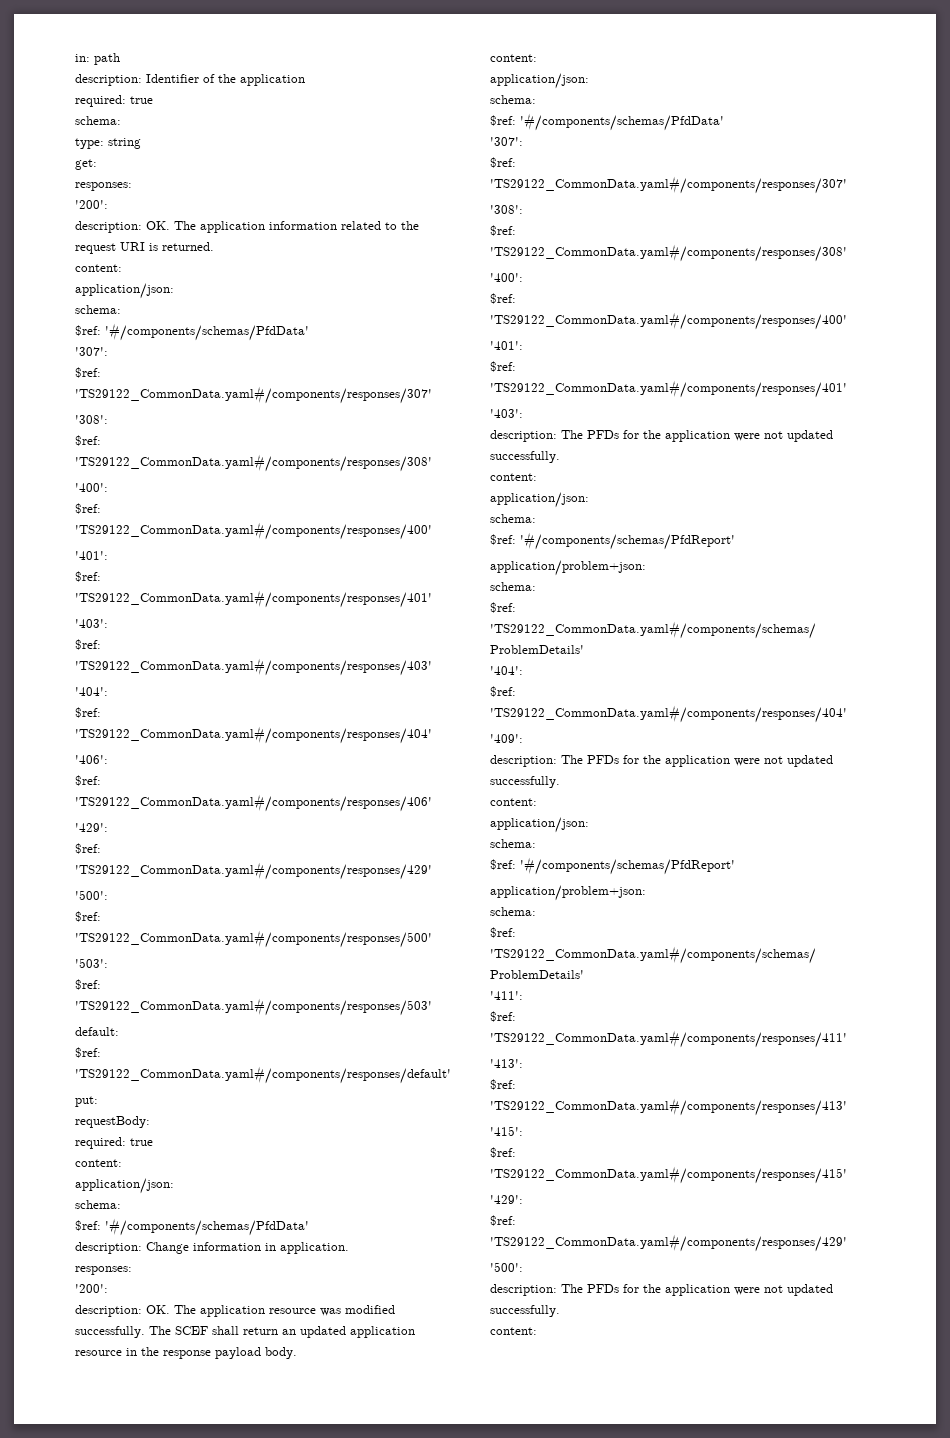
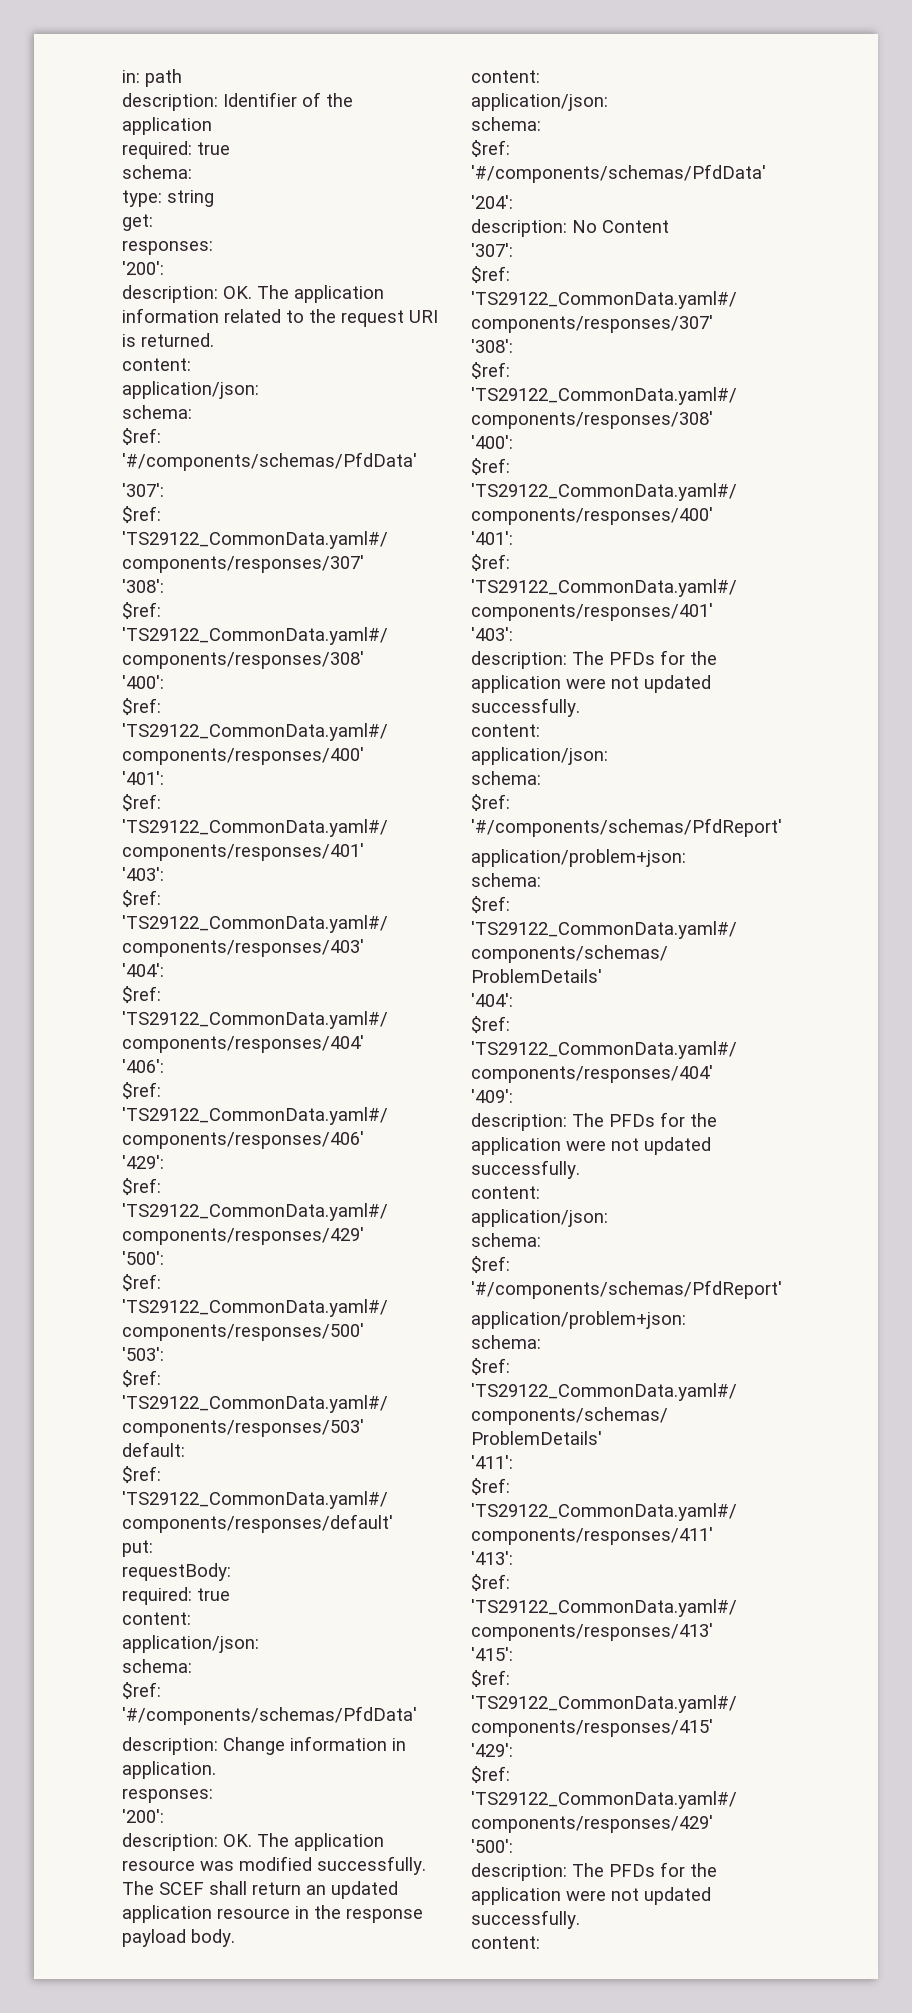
+ '204':
+ description: No Content

